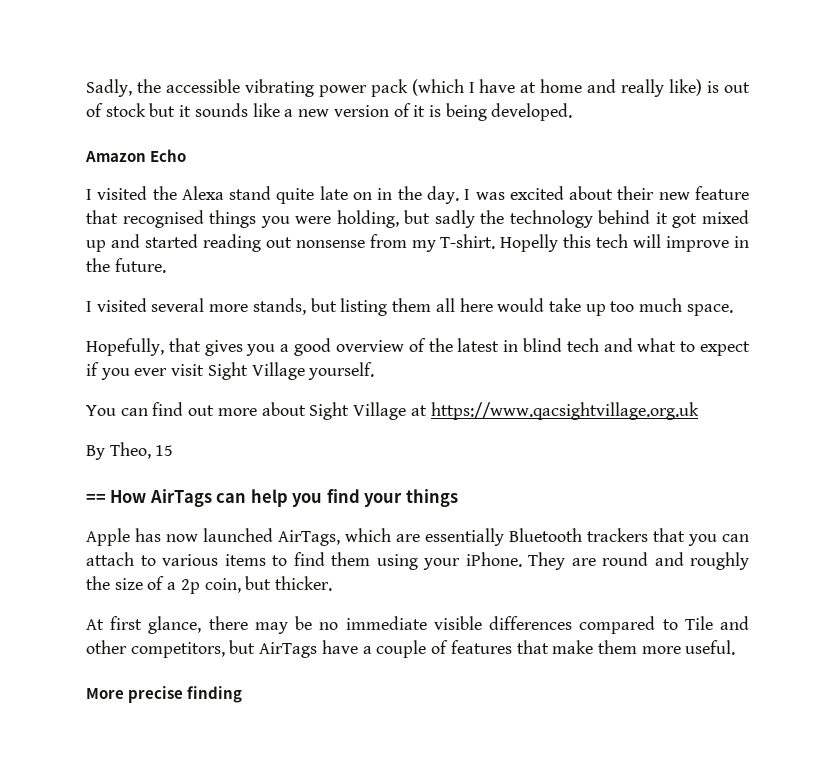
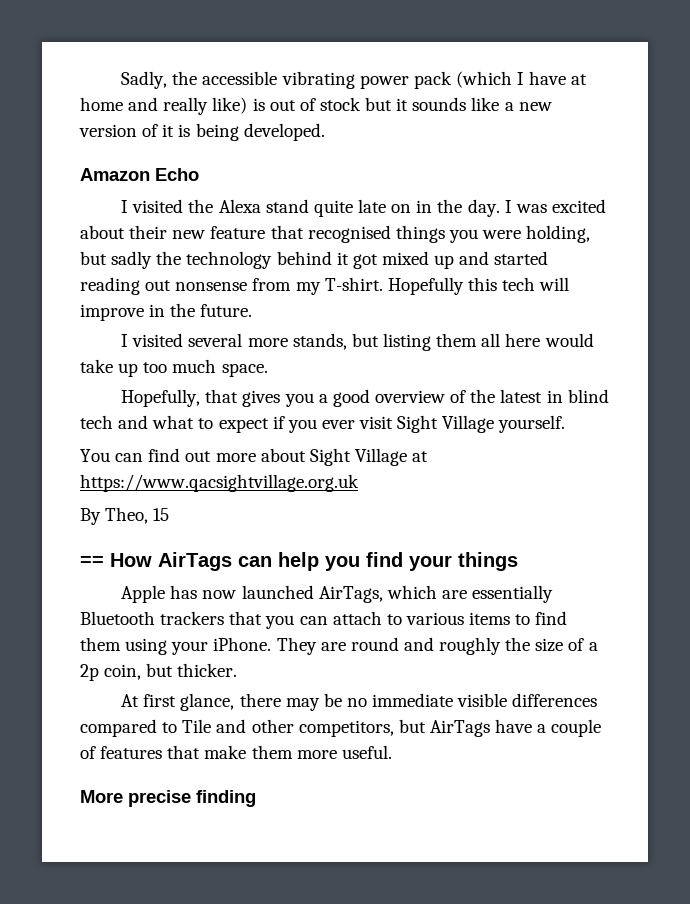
- Hopelly this tech will improve in the future.
+ Hopefully this tech will improve in the future.

